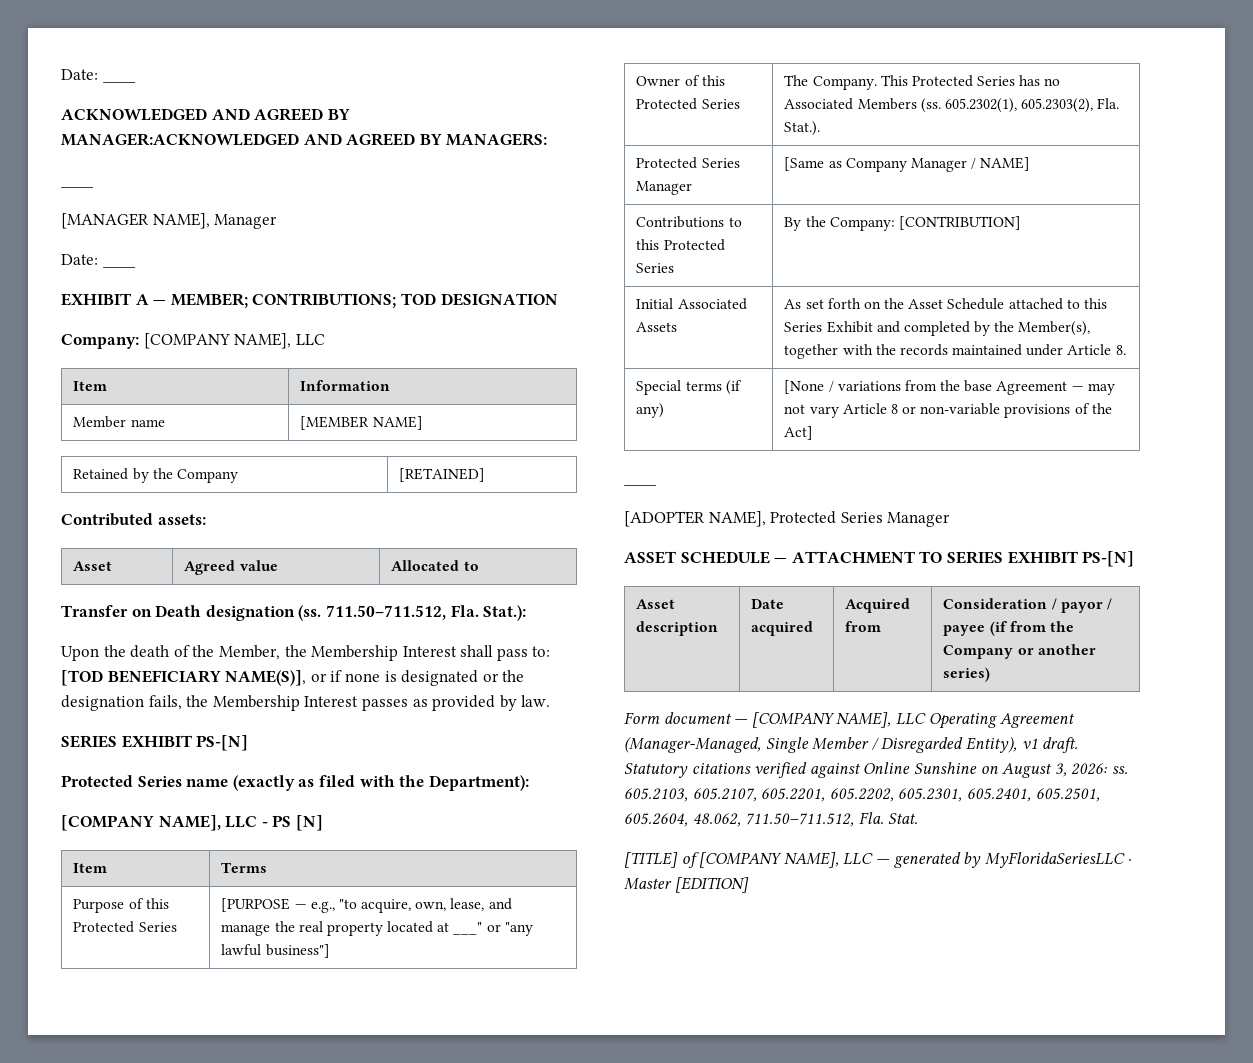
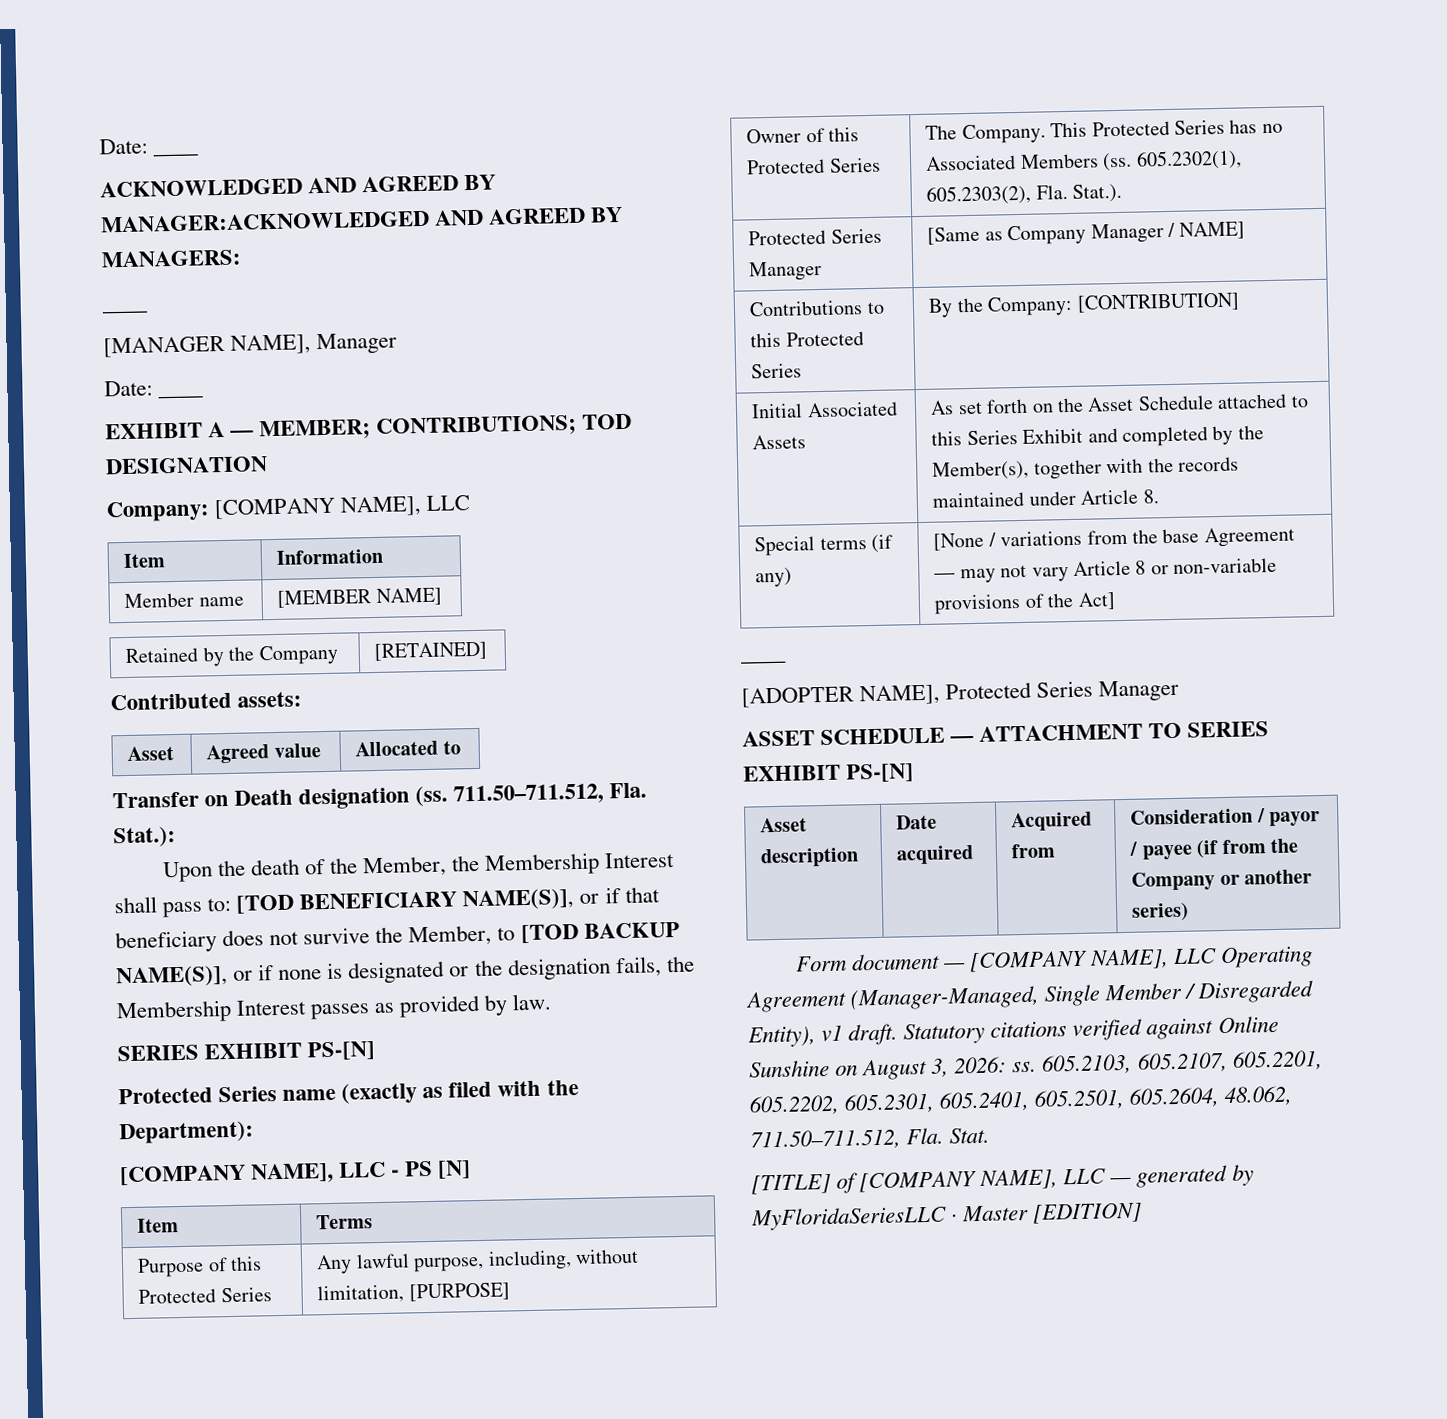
- Upon the death of the Member, the Membership Interest shall pass to: [TOD BENEFICIARY NAME(S)], or if none is designated or the designation fails, the Membership Interest passes as provided by law.
+ Upon the death of the Member, the Membership Interest shall pass to: [TOD BENEFICIARY NAME(S)], or if that beneficiary does not survive the Member, to [TOD BACKUP NAME(S)], or if none is designated or the designation fails, the Membership Interest passes as provided by law.
- Purpose of this Protected Series | [PURPOSE — e.g., "to acquire, own, lease, and manage the real property located at ___" or "any lawful business"]
+ Purpose of this Protected Series | Any lawful purpose, including, without limitation, [PURPOSE]

